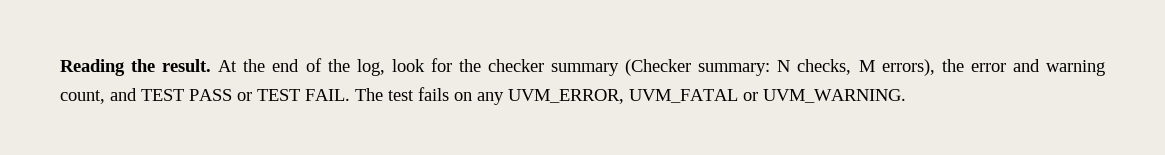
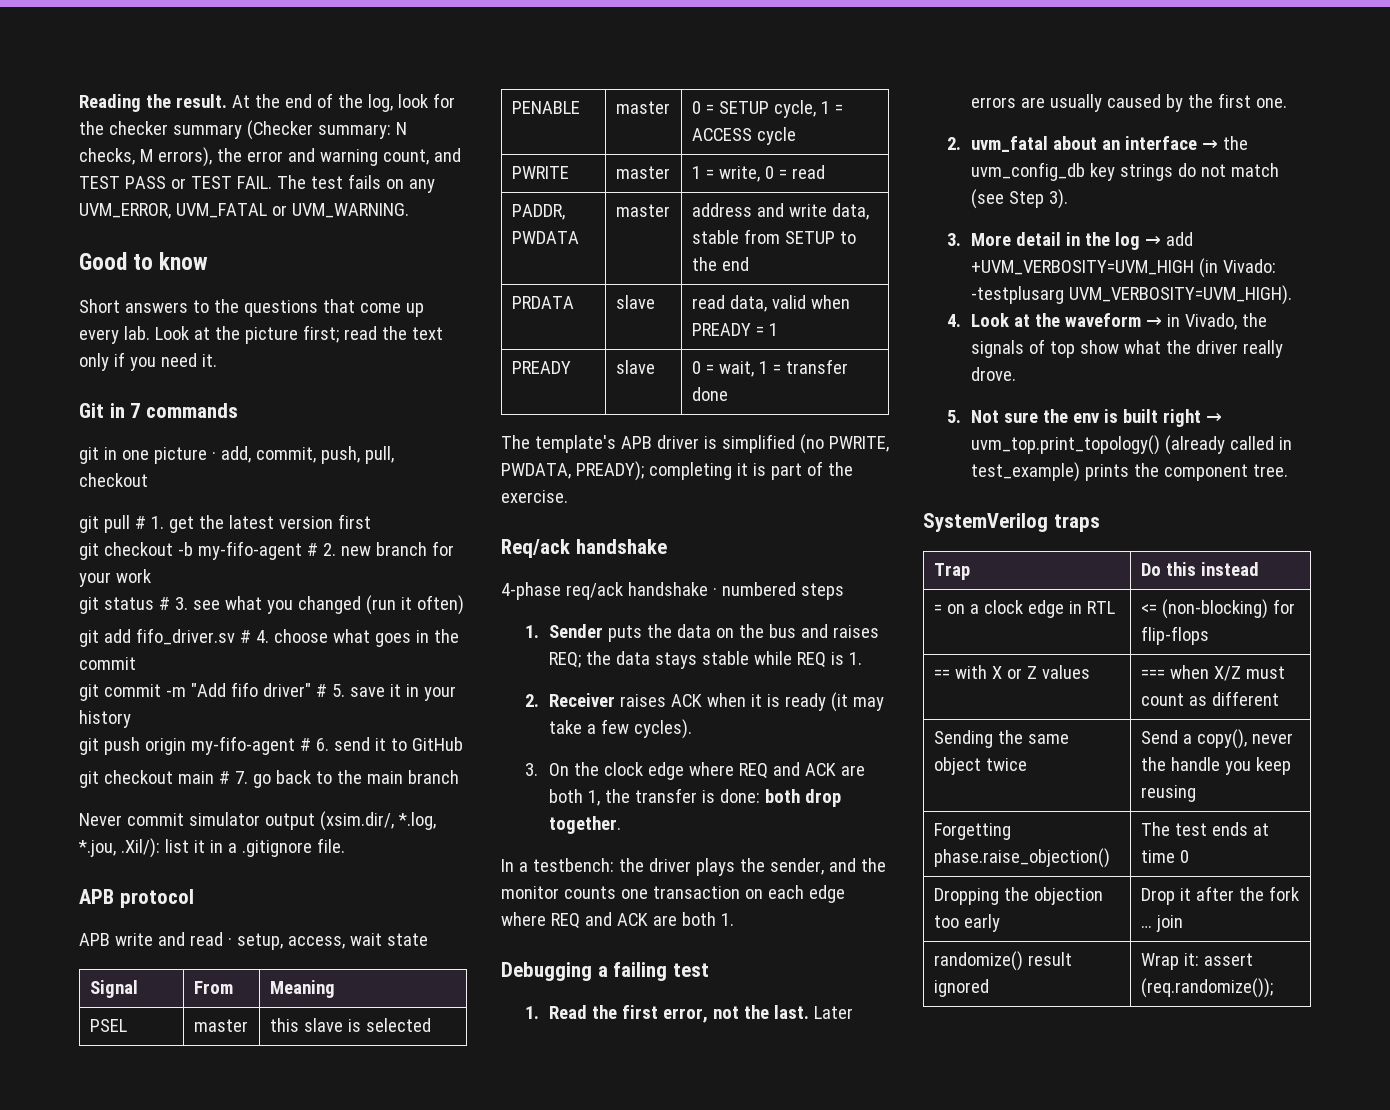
+ Good to know
+ Short answers to the questions that come up every lab. Look at the picture first; read the text only if you need it.
+ Git in 7 commands
+ git in one picture · add, commit, push, pull, checkout
+ git pull # 1. get the latest version first
+ git checkout -b my-fifo-agent # 2. new branch for your work
+ git status # 3. see what you changed (run it often)
+ git add fifo_driver.sv # 4. choose what goes in the commit
+ git commit -m "Add fifo driver" # 5. save it in your history
+ git push origin my-fifo-agent # 6. send it to GitHub
+ git checkout main # 7. go back to the main branch
+ Never commit simulator output (xsim.dir/, *.log, *.jou, .Xil/): list it in a .gitignore file.
+ APB protocol
+ APB write and read · setup, access, wait state
+ Signal | From | Meaning
+ PSEL | master | this slave is selected
+ PENABLE | master | 0 = SETUP cycle, 1 = ACCESS cycle
+ PWRITE | master | 1 = write, 0 = read
+ PADDR, PWDATA | master | address and write data, stable from SETUP to the end
+ PRDATA | slave | read data, valid when PREADY = 1
+ PREADY | slave | 0 = wait, 1 = transfer done
+ The template's APB driver is simplified (no PWRITE, PWDATA, PREADY); completing it is part of the exercise.
+ Req/ack handshake
+ 4-phase req/ack handshake · numbered steps
+ 1. Sender puts the data on the bus and raises REQ; the data stays stable while REQ is 1.
+ 2. Receiver raises ACK when it is ready (it may take a few cycles).
+ 3. On the clock edge where REQ and ACK are both 1, the transfer is done: both drop together.
+ In a testbench: the driver plays the sender, and the monitor counts one transaction on each edge where REQ and ACK are both 1.
+ Debugging a failing test
+ 1. Read the first error, not the last. Later errors are usually caused by the first one.
+ 2. uvm_fatal about an interface → the uvm_config_db key strings do not match (see Step 3).
+ 3. More detail in the log → add +UVM_VERBOSITY=UVM_HIGH (in Vivado: -testplusarg UVM_VERBOSITY=UVM_HIGH).
+ 4. Look at the waveform → in Vivado, the signals of top show what the driver really drove.
+ 5. Not sure the env is built right → uvm_top.print_topology() (already called in test_example) prints the component tree.
+ SystemVerilog traps
+ Trap | Do this instead
+ = on a clock edge in RTL | <= (non-blocking) for flip-flops
+ == with X or Z values | === when X/Z must count as different
+ Sending the same object twice | Send a copy(), never the handle you keep reusing
+ Forgetting phase.raise_objection() | The test ends at time 0
+ Dropping the objection too early | Drop it after the fork … join
+ randomize() result ignored | Wrap it: assert (req.randomize());

